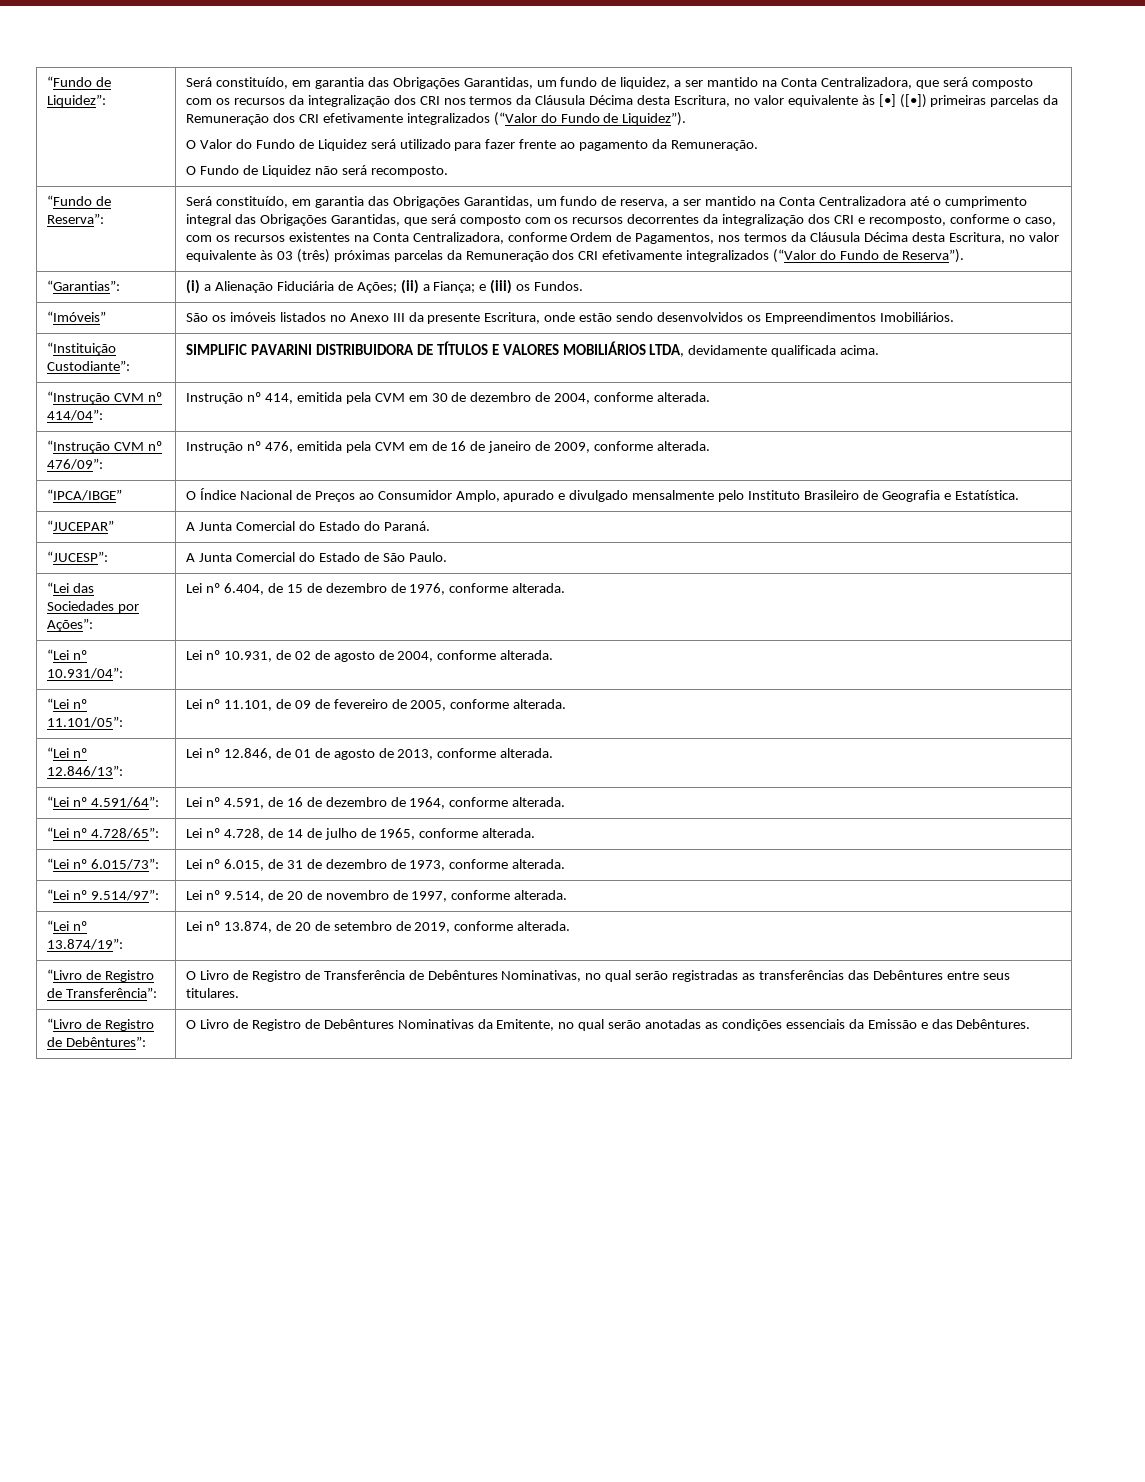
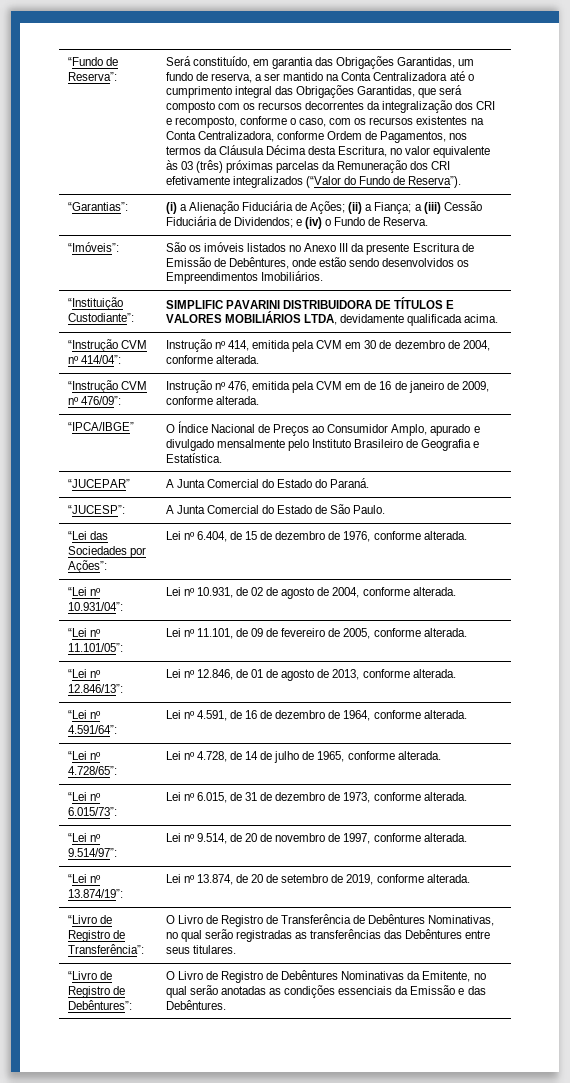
- “Fundo de Liquidez”: | Será constituído, em garantia das Obrigações Garantidas, um fundo de liquidez, a ser mantido na Conta Centralizadora, que será composto com os recursos da integralização dos CRI nos termos da Cláusula Décima desta Escritura, no valor equivalente às [•] ([•]) primeiras parcelas da Remuneração dos CRI efetivamente integralizados (“Valor do Fundo de Liquidez”).
- O Valor do Fundo de Liquidez será utilizado para fazer frente ao pagamento da Remuneração.
- O Fundo de Liquidez não será recomposto.
- “Garantias”: | (i) a Alienação Fiduciária de Ações; (ii) a Fiança; e (iii) os Fundos.
- “Imóveis” | São os imóveis listados no Anexo III da presente Escritura, onde estão sendo desenvolvidos os Empreendimentos Imobiliários.
+ “Garantias”: | (i) a Alienação Fiduciária de Ações; (ii) a Fiança; a (iii) Cessão Fiduciária de Dividendos; e (iv) o Fundo de Reserva.
+ “Imóveis”: | São os imóveis listados no Anexo III da presente Escritura de Emissão de Debêntures, onde estão sendo desenvolvidos os Empreendimentos Imobiliários.

